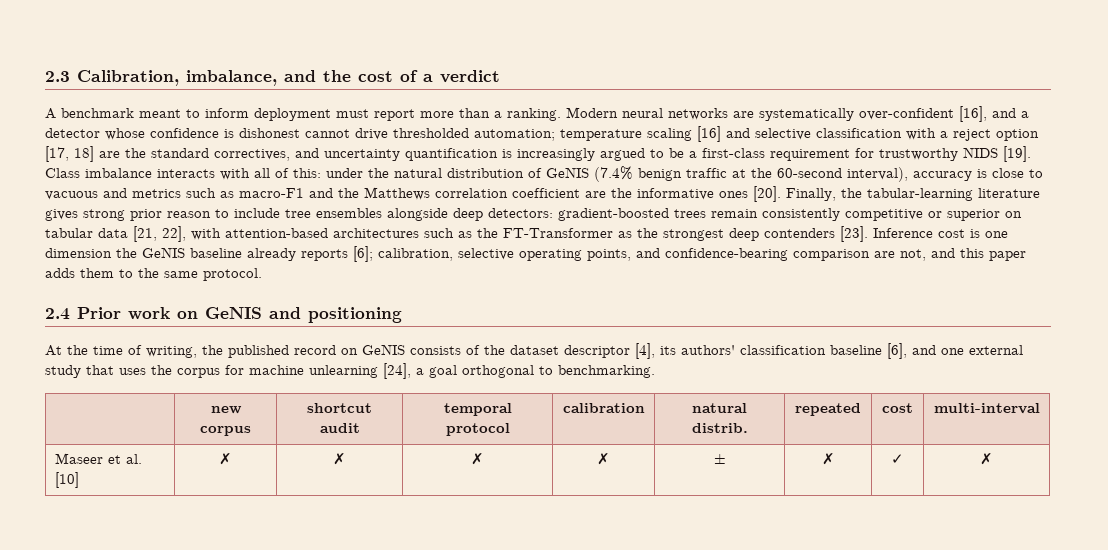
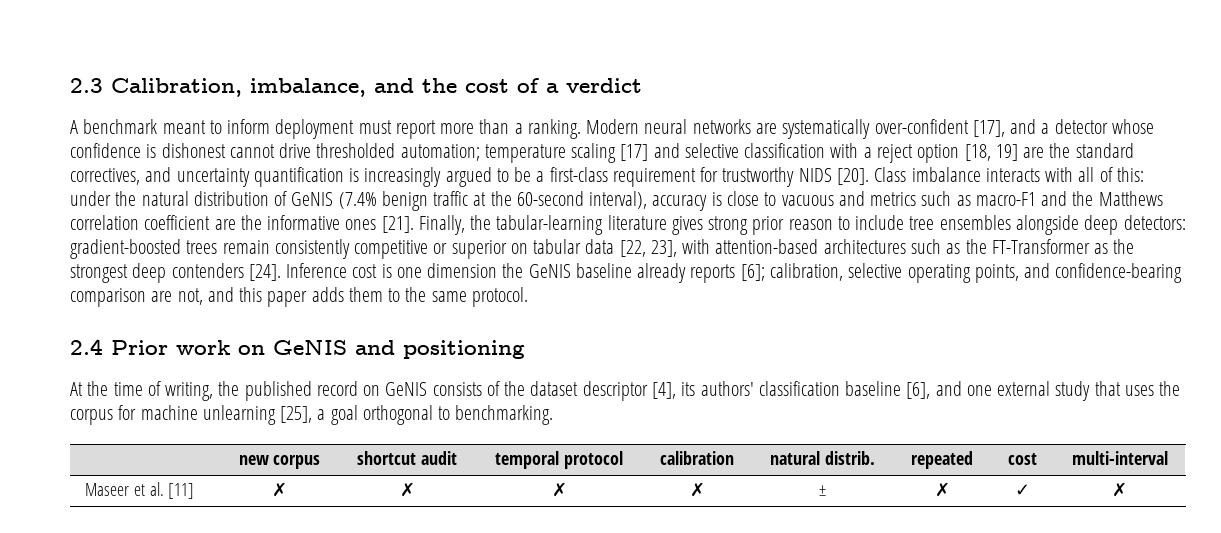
- Modern neural networks are systematically over-confident [16], and a detector whose confidence is dishonest cannot drive thresholded automation; temperature scaling [16] and selective classification with a reject option [17, 18] are the standard correctives, and uncertainty quantification is increasingly argued to be a first-class requirement for trustworthy NIDS [19].
+ Modern neural networks are systematically over-confident [17], and a detector whose confidence is dishonest cannot drive thresholded automation; temperature scaling [17] and selective classification with a reject option [18, 19] are the standard correctives, and uncertainty quantification is increasingly argued to be a first-class requirement for trustworthy NIDS [20].
- Class imbalance interacts with all of this: under the natural distribution of GeNIS (7.4% benign traffic at the 60-second interval), accuracy is close to vacuous and metrics such as macro-F1 and the Matthews correlation coefficient are the informative ones [20].
+ Class imbalance interacts with all of this: under the natural distribution of GeNIS (7.4% benign traffic at the 60-second interval), accuracy is close to vacuous and metrics such as macro-F1 and the Matthews correlation coefficient are the informative ones [21].
- Finally, the tabular-learning literature gives strong prior reason to include tree ensembles alongside deep detectors: gradient-boosted trees remain consistently competitive or superior on tabular data [21, 22], with attention-based architectures such as the FT-Transformer as the strongest deep contenders [23].
+ Finally, the tabular-learning literature gives strong prior reason to include tree ensembles alongside deep detectors: gradient-boosted trees remain consistently competitive or superior on tabular data [22, 23], with attention-based architectures such as the FT-Transformer as the strongest deep contenders [24].
- At the time of writing, the published record on GeNIS consists of the dataset descriptor [4], its authors' classification baseline [6], and one external study that uses the corpus for machine unlearning [24], a goal orthogonal to benchmarking.
+ At the time of writing, the published record on GeNIS consists of the dataset descriptor [4], its authors' classification baseline [6], and one external study that uses the corpus for machine unlearning [25], a goal orthogonal to benchmarking.
- Maseer et al. [10] | ✗ | ✗ | ✗ | ✗ | ± | ✗ | ✓ | ✗
+ Maseer et al. [11] | ✗ | ✗ | ✗ | ✗ | ± | ✗ | ✓ | ✗

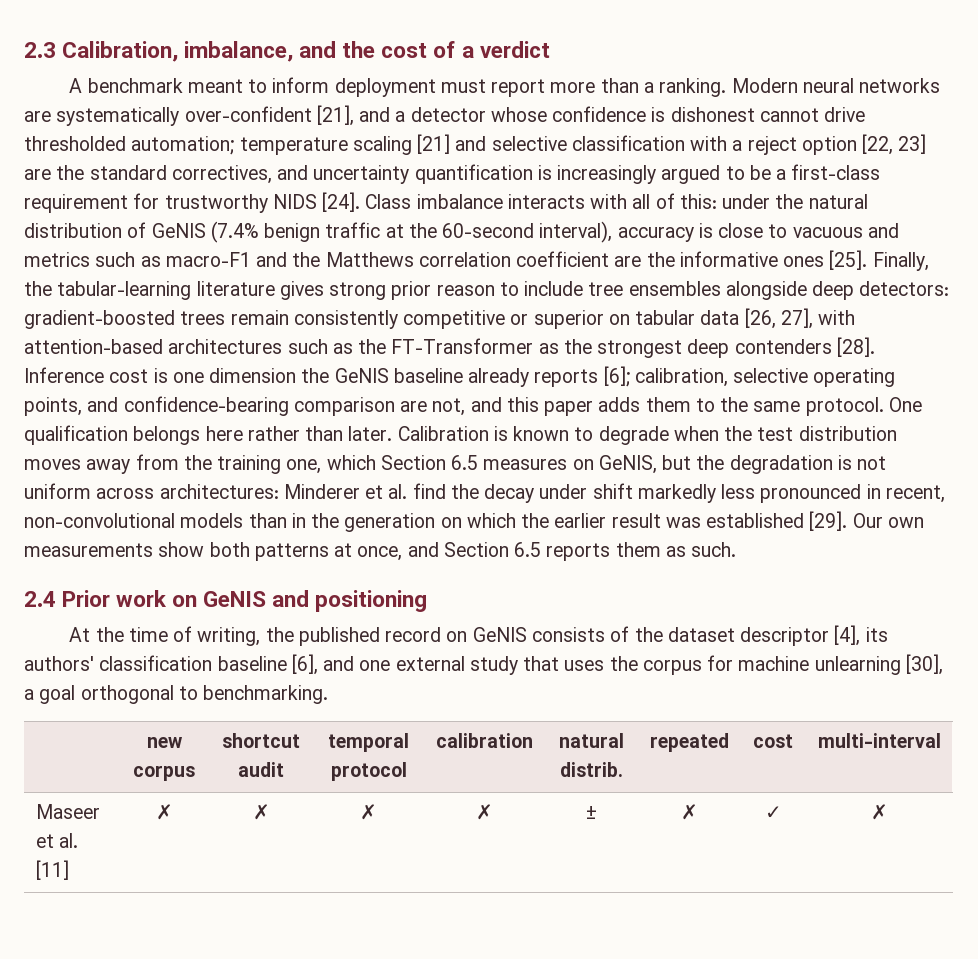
- Modern neural networks are systematically over-confident [17], and a detector whose confidence is dishonest cannot drive thresholded automation; temperature scaling [17] and selective classification with a reject option [18, 19] are the standard correctives, and uncertainty quantification is increasingly argued to be a first-class requirement for trustworthy NIDS [20].
+ Modern neural networks are systematically over-confident [21], and a detector whose confidence is dishonest cannot drive thresholded automation; temperature scaling [21] and selective classification with a reject option [22, 23] are the standard correctives, and uncertainty quantification is increasingly argued to be a first-class requirement for trustworthy NIDS [24].
- Class imbalance interacts with all of this: under the natural distribution of GeNIS (7.4% benign traffic at the 60-second interval), accuracy is close to vacuous and metrics such as macro-F1 and the Matthews correlation coefficient are the informative ones [21].
+ Class imbalance interacts with all of this: under the natural distribution of GeNIS (7.4% benign traffic at the 60-second interval), accuracy is close to vacuous and metrics such as macro-F1 and the Matthews correlation coefficient are the informative ones [25].
- Finally, the tabular-learning literature gives strong prior reason to include tree ensembles alongside deep detectors: gradient-boosted trees remain consistently competitive or superior on tabular data [22, 23], with attention-based architectures such as the FT-Transformer as the strongest deep contenders [24].
+ Finally, the tabular-learning literature gives strong prior reason to include tree ensembles alongside deep detectors: gradient-boosted trees remain consistently competitive or superior on tabular data [26, 27], with attention-based architectures such as the FT-Transformer as the strongest deep contenders [28].
+ One qualification belongs here rather than later. Calibration is known to degrade when the test distribution moves away from the training one, which Section 6.5 measures on GeNIS, but the degradation is not uniform across architectures: Minderer et al. find the decay under shift markedly less pronounced in recent, non-convolutional models than in the generation on which the earlier result was established [29]. Our own measurements show both patterns at once, and Section 6.5 reports them as such.
- At the time of writing, the published record on GeNIS consists of the dataset descriptor [4], its authors' classification baseline [6], and one external study that uses the corpus for machine unlearning [25], a goal orthogonal to benchmarking.
+ At the time of writing, the published record on GeNIS consists of the dataset descriptor [4], its authors' classification baseline [6], and one external study that uses the corpus for machine unlearning [30], a goal orthogonal to benchmarking.

